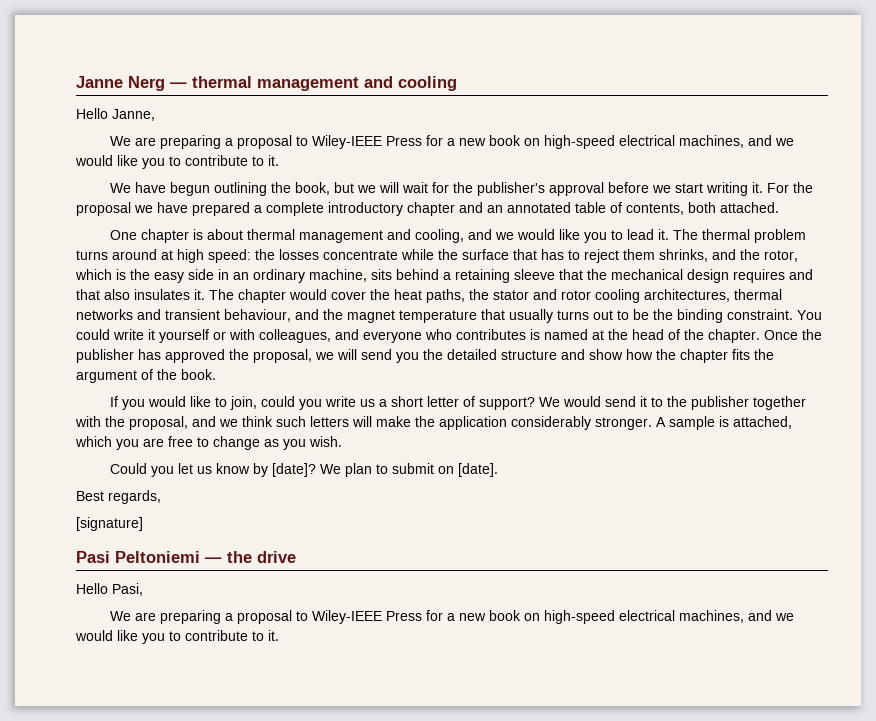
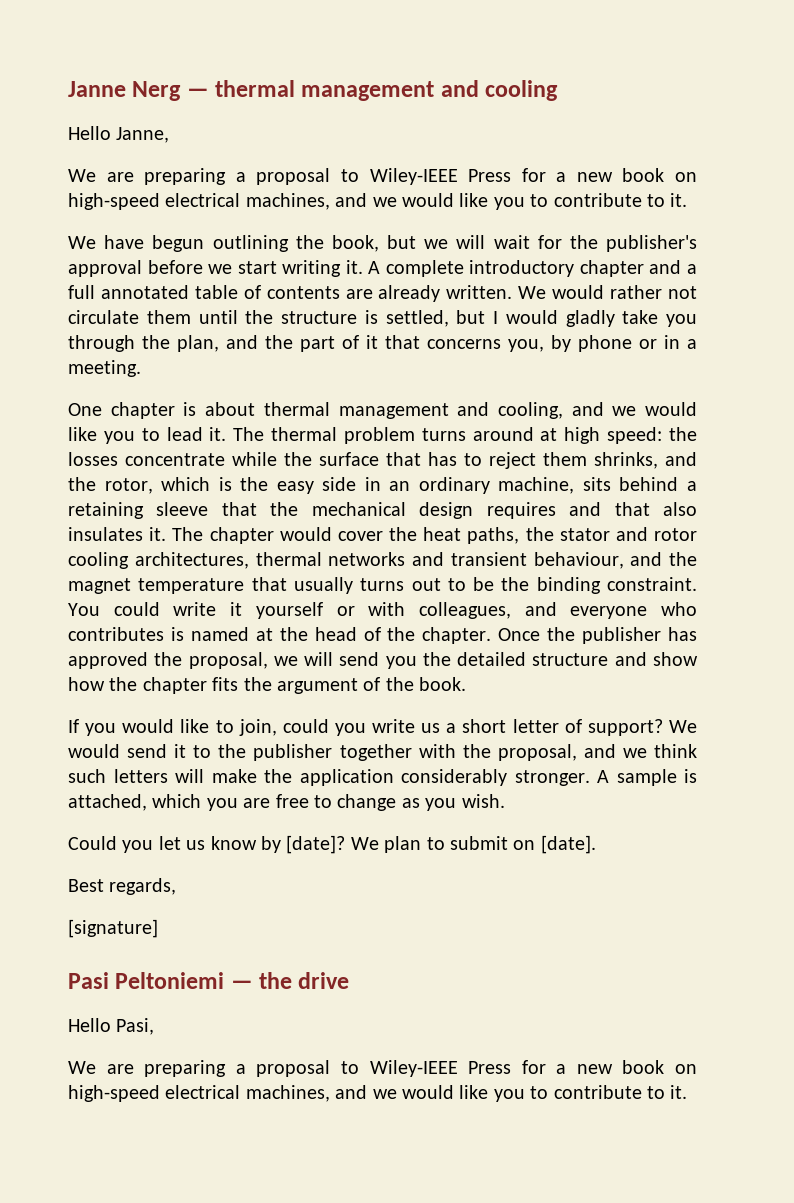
- For the proposal we have prepared a complete introductory chapter and an annotated table of contents, both attached.
+ A complete introductory chapter and a full annotated table of contents are already written. We would rather not circulate them until the structure is settled, but I would gladly take you through the plan, and the part of it that concerns you, by phone or in a meeting.

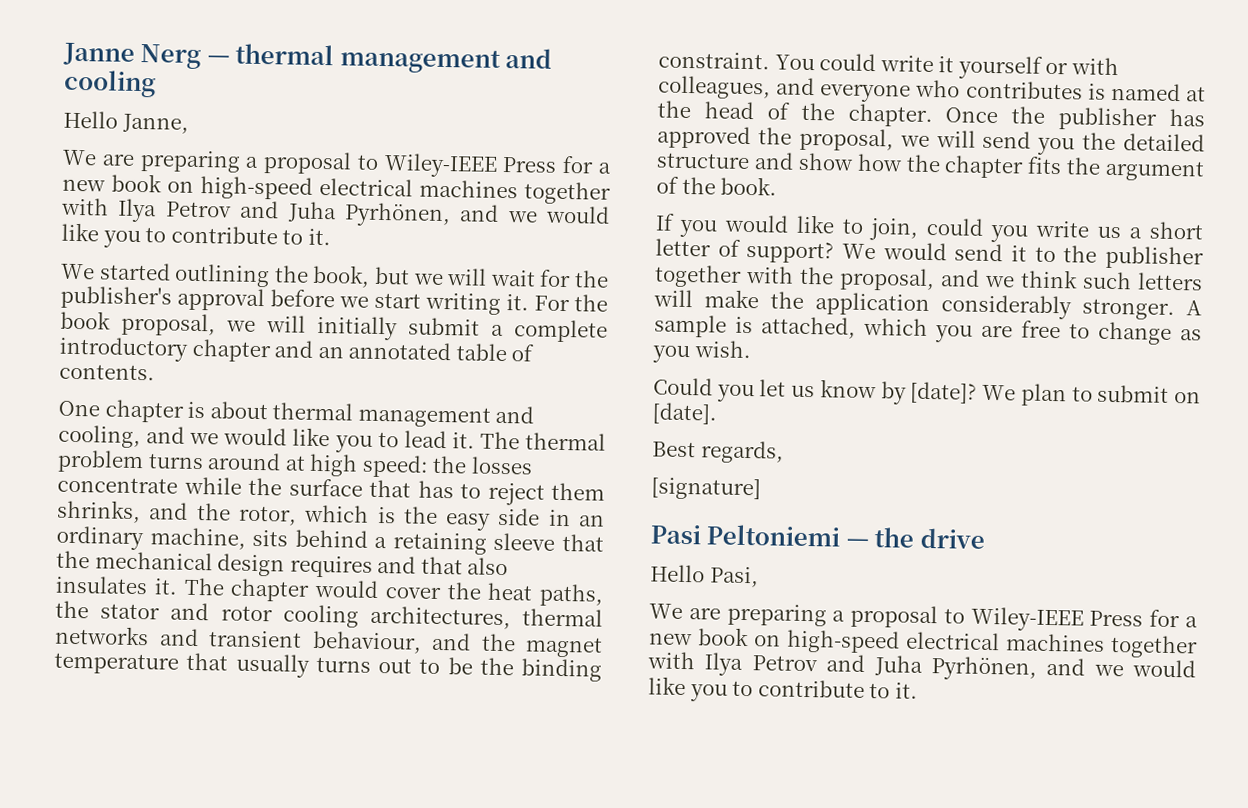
  Hello Janne,
- We are preparing a proposal to Wiley-IEEE Press for a new book on high-speed electrical machines, and we would like you to contribute to it.
+ We are preparing a proposal to Wiley-IEEE Press for a new book on high-speed electrical machines together with Ilya Petrov and Juha Pyrhönen, and we would like you to contribute to it.
- We have begun outlining the book, but we will wait for the publisher's approval before we start writing it.
+ We started outlining the book, but we will wait for the publisher's approval before we start writing it.
- A complete introductory chapter and a full annotated table of contents are already written. We would rather not circulate them until the structure is settled, but I would gladly take you through the plan, and the part of it that concerns you, by phone or in a meeting.
+ For the book proposal, we will initially submit a complete introductory chapter and an annotated table of contents.
  Hello Pasi,
- We are preparing a proposal to Wiley-IEEE Press for a new book on high-speed electrical machines, and we would like you to contribute to it.
+ We are preparing a proposal to Wiley-IEEE Press for a new book on high-speed electrical machines together with Ilya Petrov and Juha Pyrhönen, and we would like you to contribute to it.

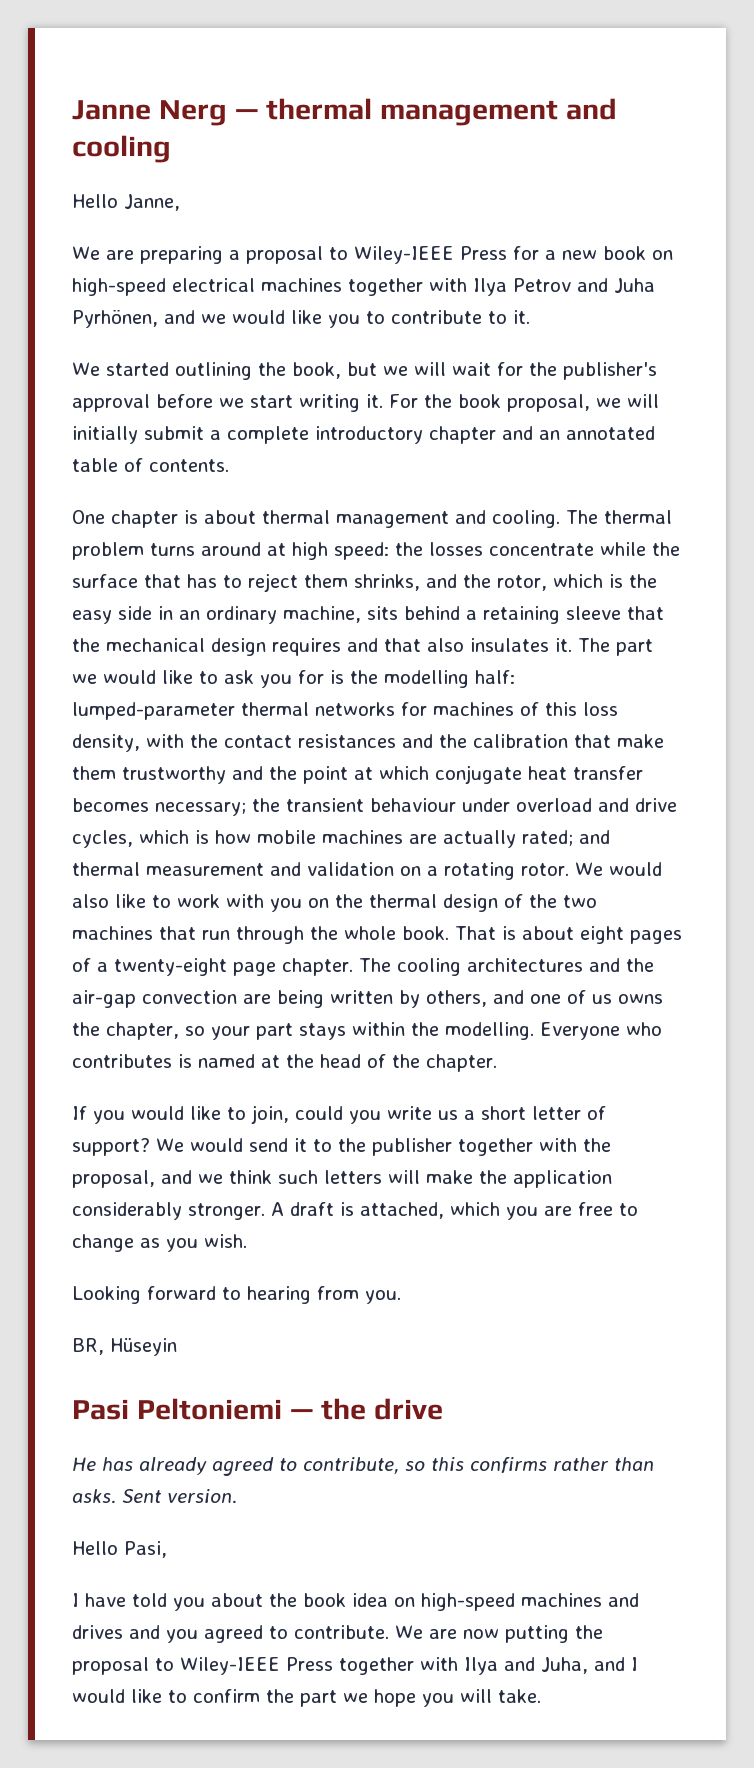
- One chapter is about thermal management and cooling, and we would like you to lead it.
+ One chapter is about thermal management and cooling.
- The chapter would cover the heat paths, the stator and rotor cooling architectures, thermal networks and transient behaviour, and the magnet temperature that usually turns out to be the binding constraint. You could write it yourself or with colleagues, and everyone who contributes is named at the head of the chapter. Once the publisher has approved the proposal, we will send you the detailed structure and show how the chapter fits the argument of the book.
+ The part we would like to ask you for is the modelling half: lumped-parameter thermal networks for machines of this loss density, with the contact resistances and the calibration that make them trustworthy and the point at which conjugate heat transfer becomes necessary; the transient behaviour under overload and drive cycles, which is how mobile machines are actually rated; and thermal measurement and validation on a rotating rotor. We would also like to work with you on the thermal design of the two machines that run through the whole book. That is about eight pages of a twenty-eight page chapter. The cooling architectures and the air-gap convection are being written by others, and one of us owns the chapter, so your part stays within the modelling. Everyone who contributes is named at the head of the chapter.
- A sample is attached, which you are free to change as you wish.
+ A draft is attached, which you are free to change as you wish.
- Could you let us know by [date]? We plan to submit on [date].
- Best regards,
- [signature]
+ Looking forward to hearing from you.
+ BR, Hüseyin
+ He has already agreed to contribute, so this confirms rather than asks. Sent version.
  Hello Pasi,
- We are preparing a proposal to Wiley-IEEE Press for a new book on high-speed electrical machines together with Ilya Petrov and Juha Pyrhönen, and we would like you to contribute to it.
+ I have told you about the book idea on high-speed machines and drives and you agreed to contribute. We are now putting the proposal to Wiley-IEEE Press together with Ilya and Juha, and I would like to confirm the part we hope you will take.

